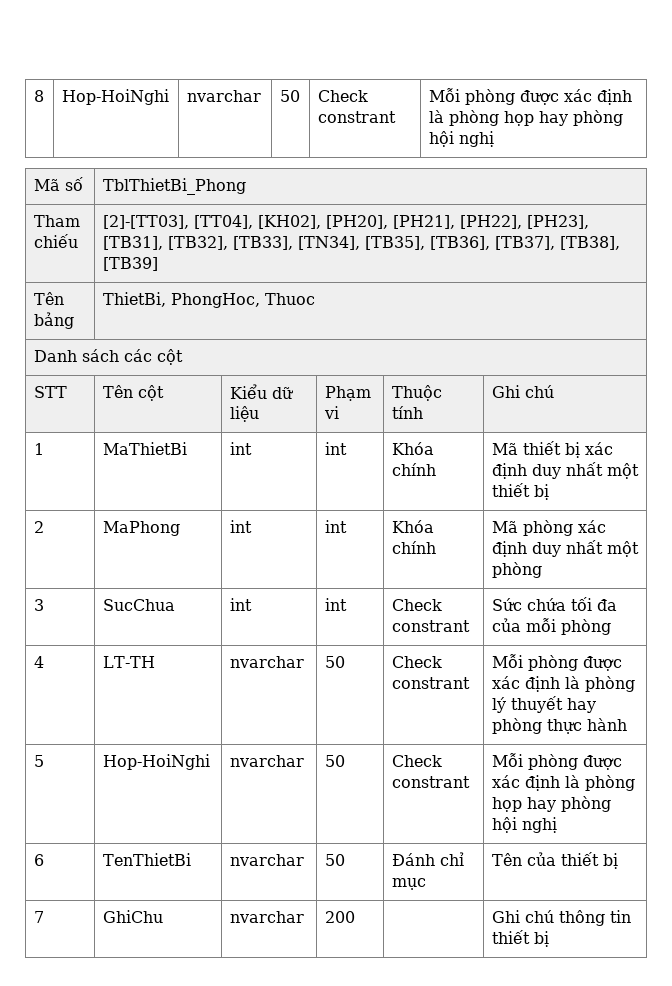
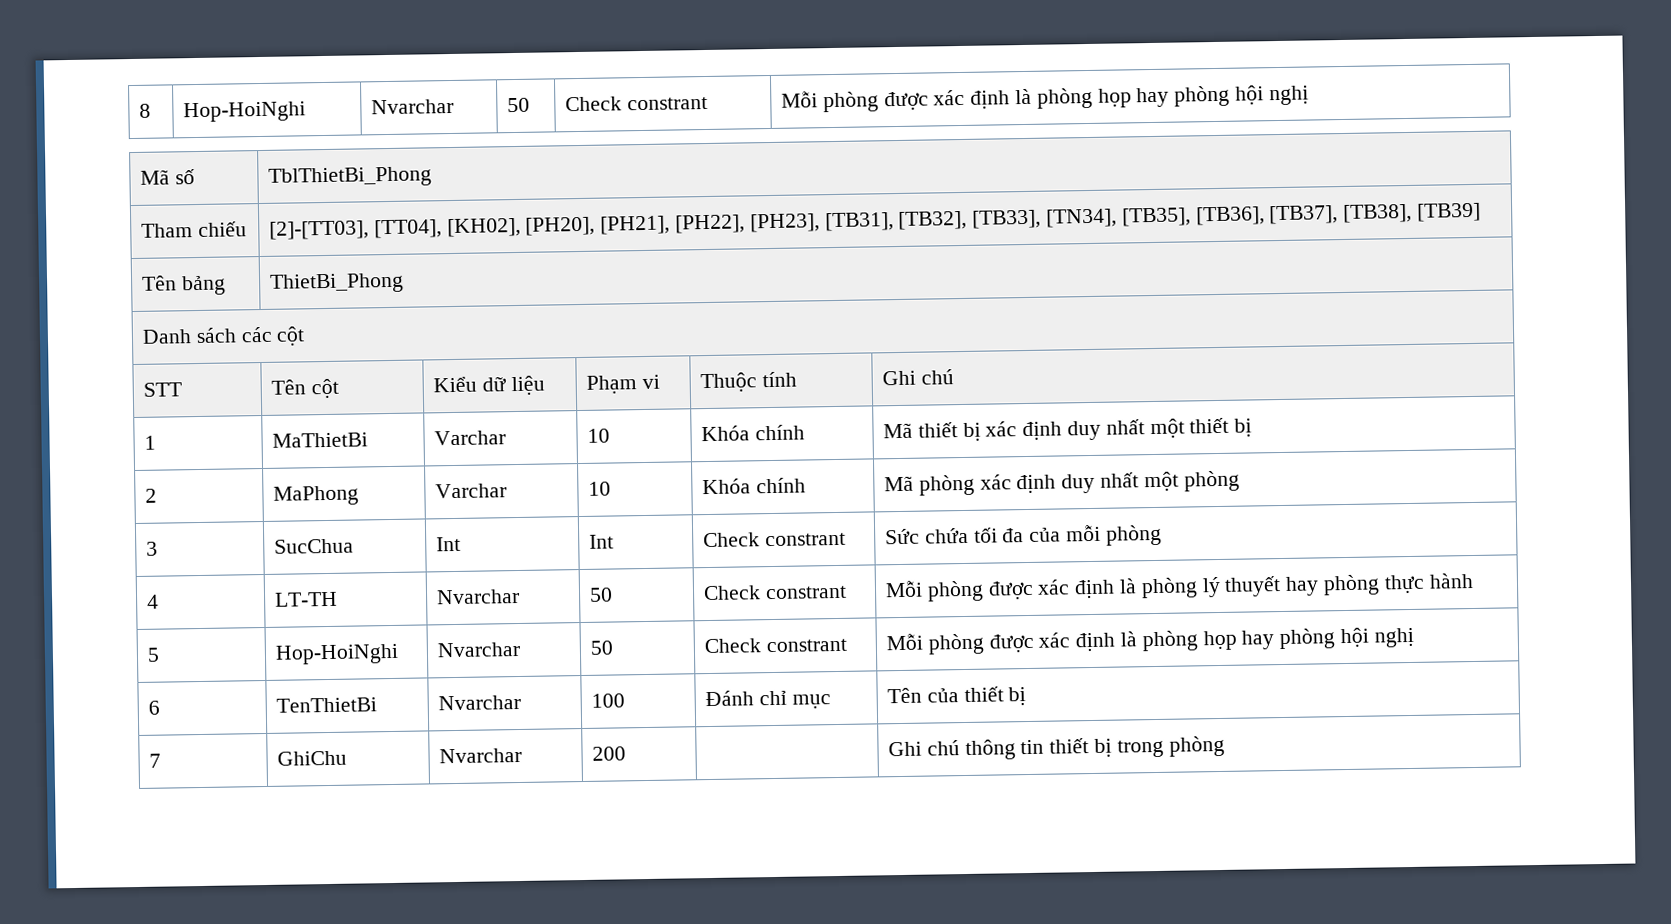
- 8 | Hop-HoiNghi | nvarchar | 50 | Check constrant | Mỗi phòng được xác định là phòng họp hay phòng hội nghị
+ 8 | Hop-HoiNghi | Nvarchar | 50 | Check constrant | Mỗi phòng được xác định là phòng họp hay phòng hội nghị
- Tên bảng | ThietBi, PhongHoc, Thuoc
+ Tên bảng | ThietBi_Phong
- 1 | MaThietBi | int | int | Khóa chính | Mã thiết bị xác định duy nhất một thiết bị
+ 1 | MaThietBi | Varchar | 10 | Khóa chính | Mã thiết bị xác định duy nhất một thiết bị
- 2 | MaPhong | int | int | Khóa chính | Mã phòng xác định duy nhất một phòng
+ 2 | MaPhong | Varchar | 10 | Khóa chính | Mã phòng xác định duy nhất một phòng
- 3 | SucChua | int | int | Check constrant | Sức chứa tối đa của mỗi phòng
+ 3 | SucChua | Int | Int | Check constrant | Sức chứa tối đa của mỗi phòng
- 4 | LT-TH | nvarchar | 50 | Check constrant | Mỗi phòng được xác định là phòng lý thuyết hay phòng thực hành
+ 4 | LT-TH | Nvarchar | 50 | Check constrant | Mỗi phòng được xác định là phòng lý thuyết hay phòng thực hành
- 5 | Hop-HoiNghi | nvarchar | 50 | Check constrant | Mỗi phòng được xác định là phòng họp hay phòng hội nghị
+ 5 | Hop-HoiNghi | Nvarchar | 50 | Check constrant | Mỗi phòng được xác định là phòng họp hay phòng hội nghị
- 6 | TenThietBi | nvarchar | 50 | Đánh chỉ mục | Tên của thiết bị
+ 6 | TenThietBi | Nvarchar | 100 | Đánh chỉ mục | Tên của thiết bị
- 7 | GhiChu | nvarchar | 200 | | Ghi chú thông tin thiết bị
+ 7 | GhiChu | Nvarchar | 200 | | Ghi chú thông tin thiết bị trong phòng

